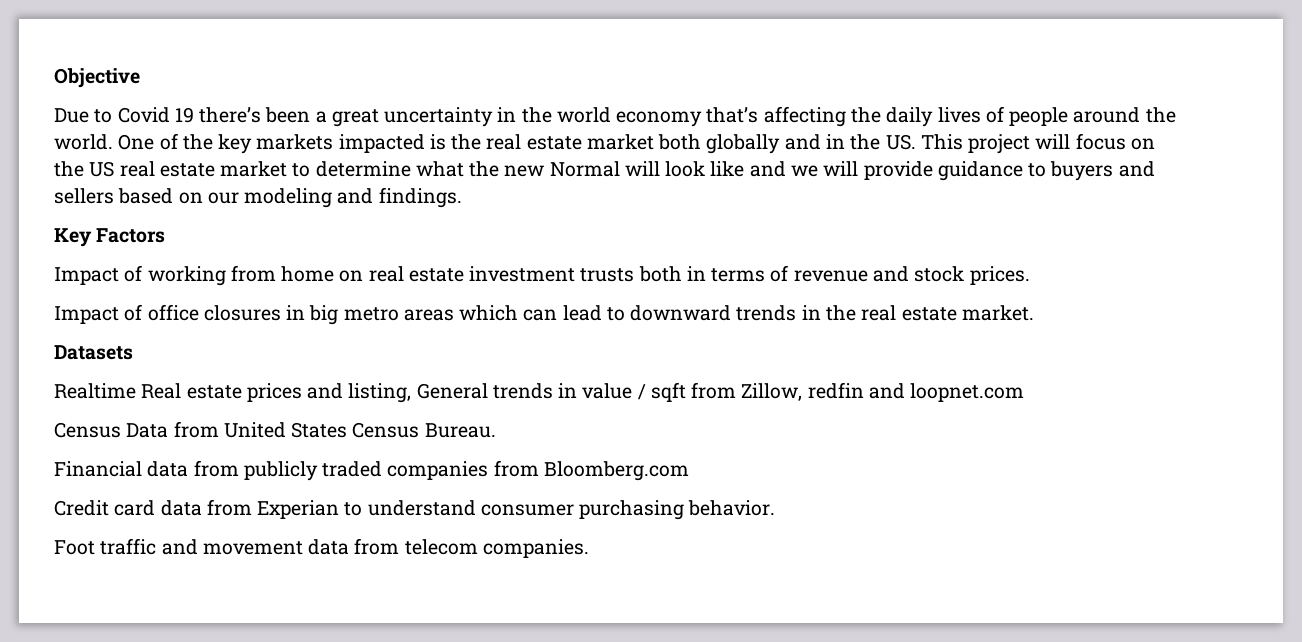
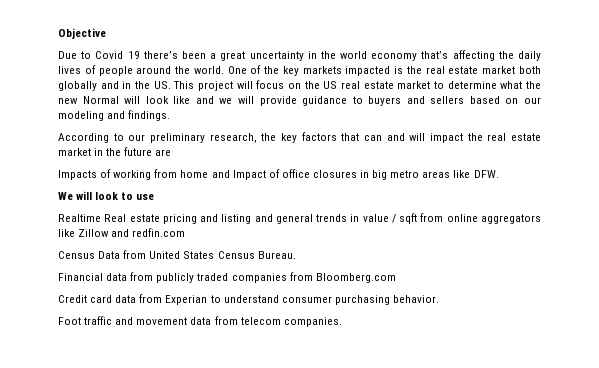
- Key Factors
- Impact of working from home on real estate investment trusts both in terms of revenue and stock prices.
- Impact of office closures in big metro areas which can lead to downward trends in the real estate market.
- Datasets
- Realtime Real estate prices and listing, General trends in value / sqft from Zillow, redfin and loopnet.com
+ According to our preliminary research, the key factors that can and will impact the real estate market in the future are
+ Impacts of working from home and Impact of office closures in big metro areas like DFW.
+ We will look to use
+ Realtime Real estate pricing and listing and general trends in value / sqft from online aggregators like Zillow and redfin.com

